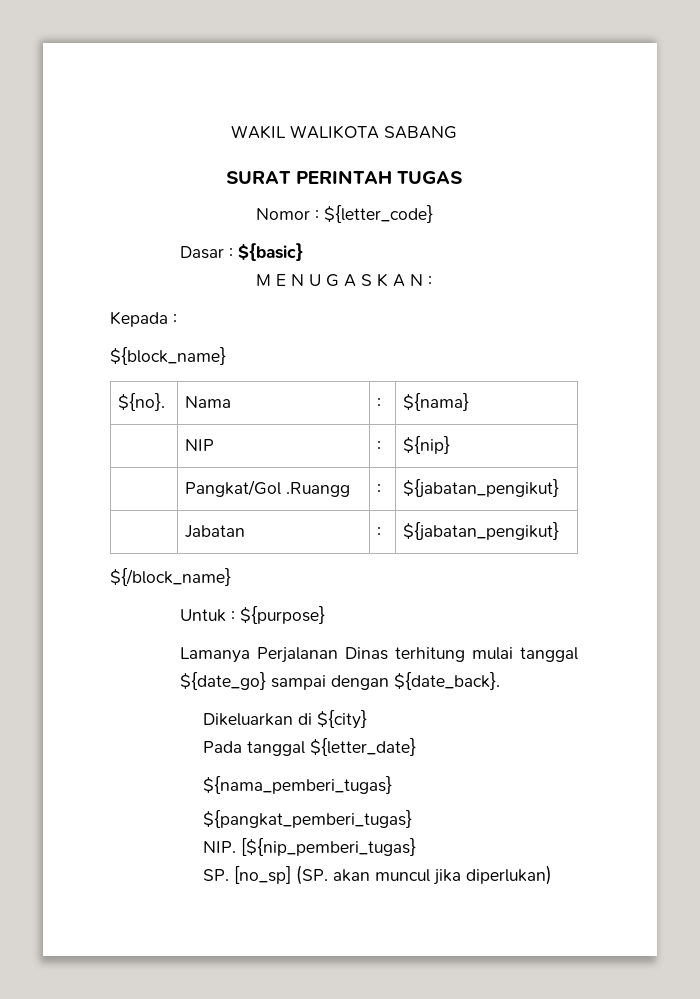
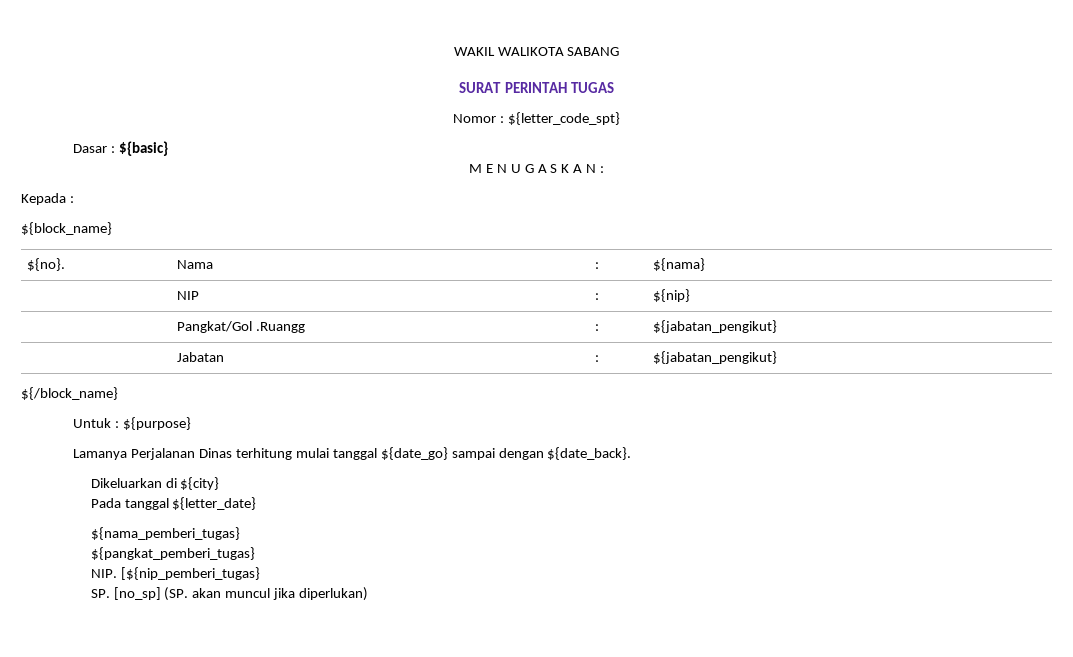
- Nomor : ${letter_code}
+ Nomor : ${letter_code_spt}

